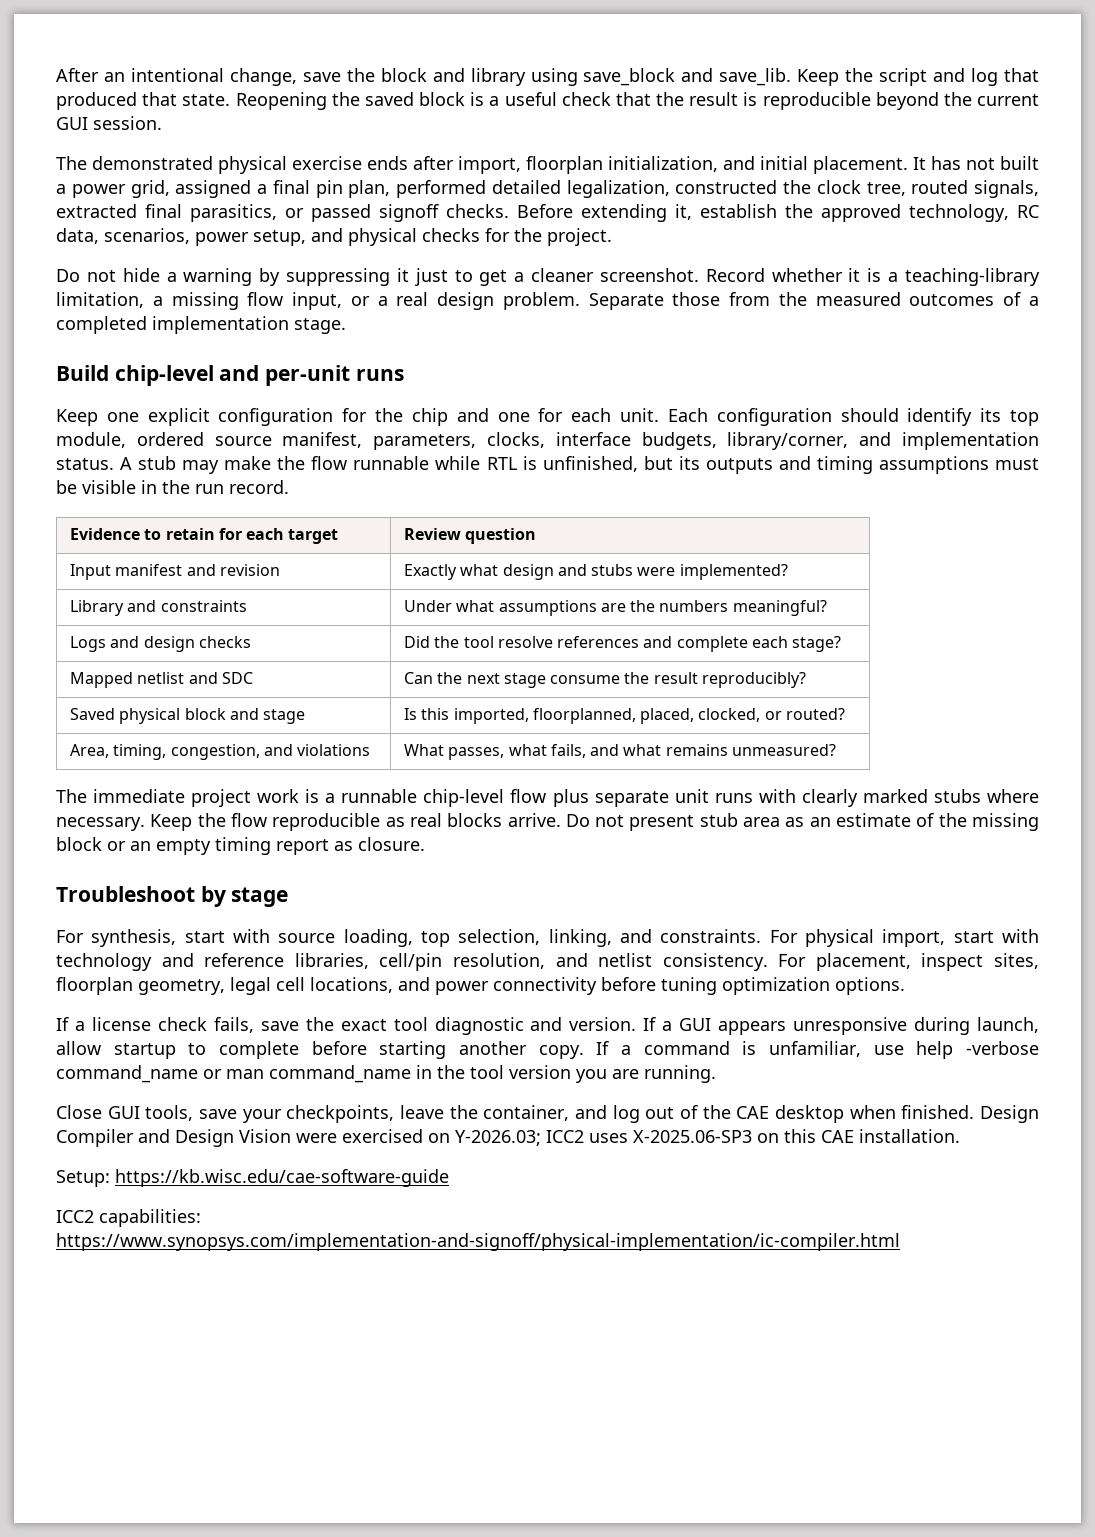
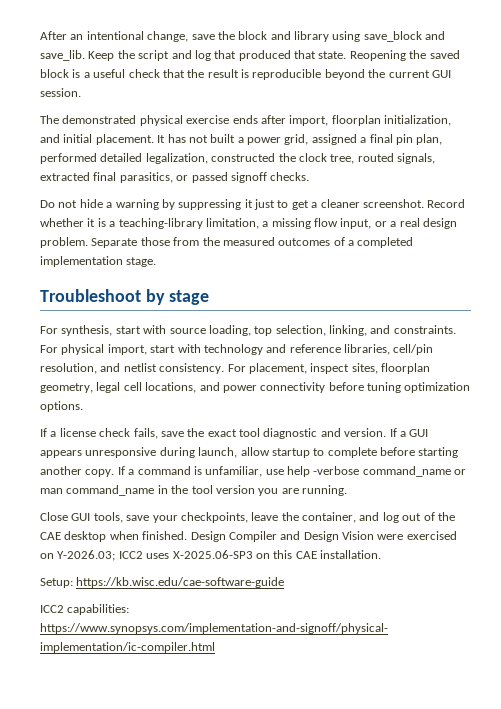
- Before extending it, establish the approved technology, RC data, scenarios, power setup, and physical checks for the project.
- Build chip-level and per-unit runs
- Keep one explicit configuration for the chip and one for each unit. Each configuration should identify its top module, ordered source manifest, parameters, clocks, interface budgets, library/corner, and implementation status. A stub may make the flow runnable while RTL is unfinished, but its outputs and timing assumptions must be visible in the run record.
- Evidence to retain for each target | Review question
- Input manifest and revision | Exactly what design and stubs were implemented?
- Library and constraints | Under what assumptions are the numbers meaningful?
- Logs and design checks | Did the tool resolve references and complete each stage?
- Mapped netlist and SDC | Can the next stage consume the result reproducibly?
- Saved physical block and stage | Is this imported, floorplanned, placed, clocked, or routed?
- Area, timing, congestion, and violations | What passes, what fails, and what remains unmeasured?
- The immediate project work is a runnable chip-level flow plus separate unit runs with clearly marked stubs where necessary. Keep the flow reproducible as real blocks arrive. Do not present stub area as an estimate of the missing block or an empty timing report as closure.

